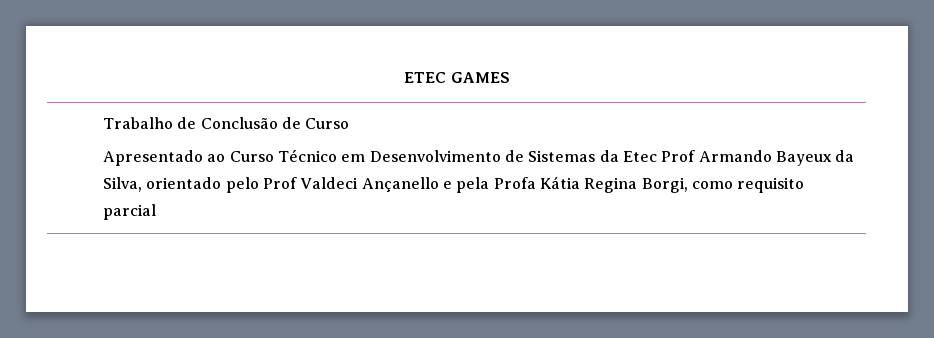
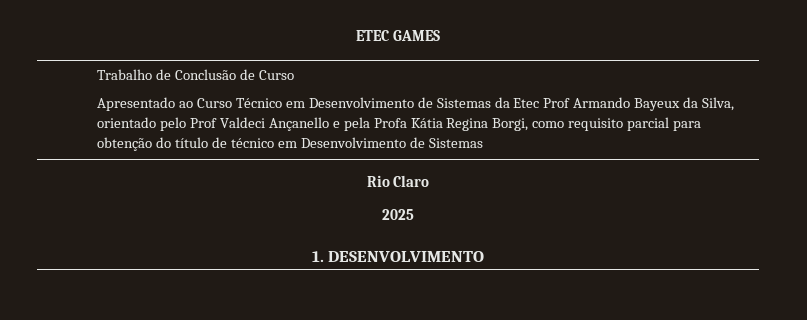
- Apresentado ao Curso Técnico em Desenvolvimento de Sistemas da Etec Prof Armando Bayeux da Silva, orientado pelo Prof Valdeci Ançanello e pela Profa Kátia Regina Borgi, como requisito parcial
+ Apresentado ao Curso Técnico em Desenvolvimento de Sistemas da Etec Prof Armando Bayeux da Silva, orientado pelo Prof Valdeci Ançanello e pela Profa Kátia Regina Borgi, como requisito parcial para obtenção do título de técnico em Desenvolvimento de Sistemas
+ Rio Claro
+ 2025
+ 1. DESENVOLVIMENTO

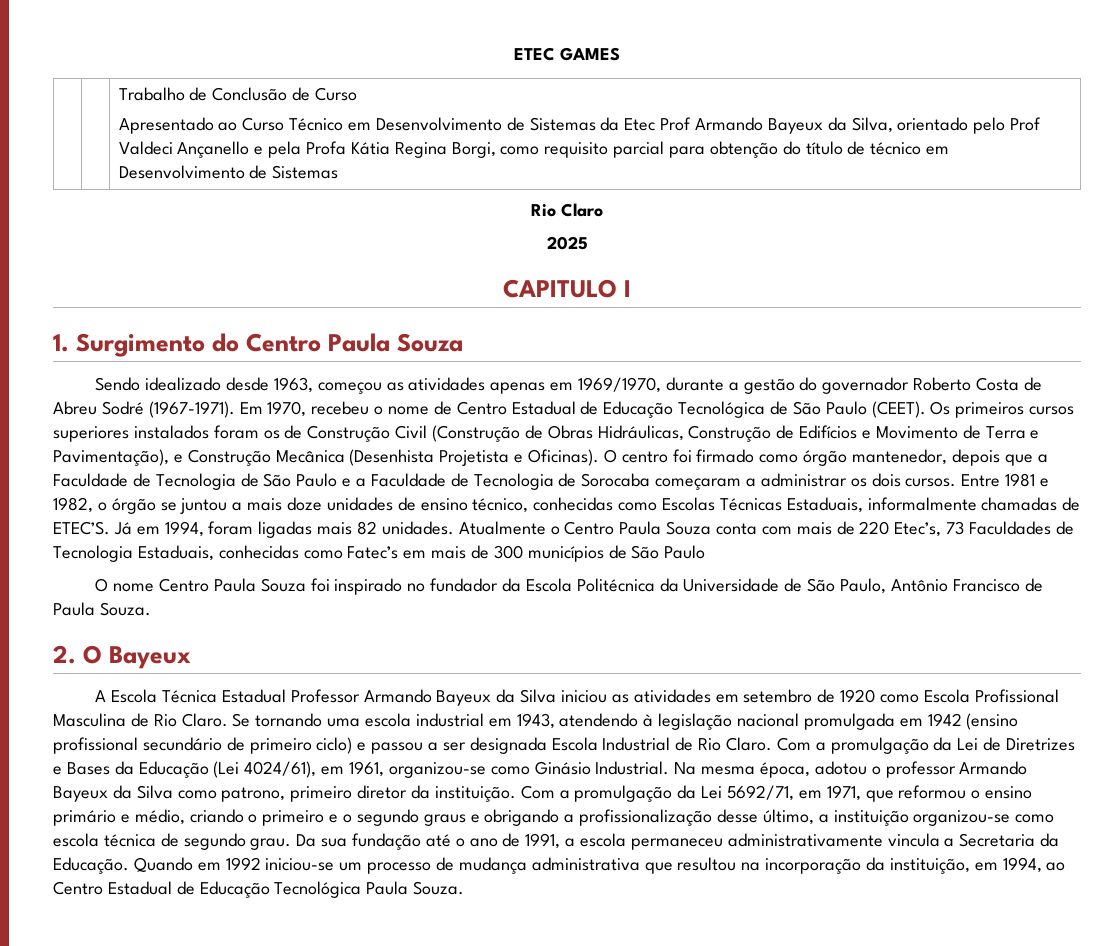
- 1. DESENVOLVIMENTO
+ CAPITULO I
+ 1. Surgimento do Centro Paula Souza
+ Sendo idealizado desde 1963, começou as atividades apenas em 1969/1970, durante a gestão do governador Roberto Costa de Abreu Sodré (1967-1971). Em 1970, recebeu o nome de Centro Estadual de Educação Tecnológica de São Paulo (CEET). Os primeiros cursos superiores instalados foram os de Construção Civil (Construção de Obras Hidráulicas, Construção de Edifícios e Movimento de Terra e Pavimentação), e Construção Mecânica (Desenhista Projetista e Oficinas). O centro foi firmado como órgão mantenedor, depois que a Faculdade de Tecnologia de São Paulo e a Faculdade de Tecnologia de Sorocaba começaram a administrar os dois cursos. Entre 1981 e 1982, o órgão se juntou a mais doze unidades de ensino técnico, conhecidas como Escolas Técnicas Estaduais, informalmente chamadas de ETEC’S. Já em 1994, foram ligadas mais 82 unidades. Atualmente o Centro Paula Souza conta com mais de 220 Etec’s, 73 Faculdades de Tecnologia Estaduais, conhecidas como Fatec’s em mais de 300 municípios de São Paulo
+ O nome Centro Paula Souza foi inspirado no fundador da Escola Politécnica da Universidade de São Paulo, Antônio Francisco de Paula Souza.
+ 2. O Bayeux
+ A Escola Técnica Estadual Professor Armando Bayeux da Silva iniciou as atividades em setembro de 1920 como Escola Profissional Masculina de Rio Claro. Se tornando uma escola industrial em 1943, atendendo à legislação nacional promulgada em 1942 (ensino profissional secundário de primeiro ciclo) e passou a ser designada Escola Industrial de Rio Claro. Com a promulgação da Lei de Diretrizes e Bases da Educação (Lei 4024/61), em 1961, organizou-se como Ginásio Industrial. Na mesma época, adotou o professor Armando Bayeux da Silva como patrono, primeiro diretor da instituição. Com a promulgação da Lei 5692/71, em 1971, que reformou o ensino primário e médio, criando o primeiro e o segundo graus e obrigando a profissionalização desse último, a instituição organizou-se como escola técnica de segundo grau. Da sua fundação até o ano de 1991, a escola permaneceu administrativamente vincula a Secretaria da Educação. Quando em 1992 iniciou-se um processo de mudança administrativa que resultou na incorporação da instituição, em 1994, ao Centro Estadual de Educação Tecnológica Paula Souza.

